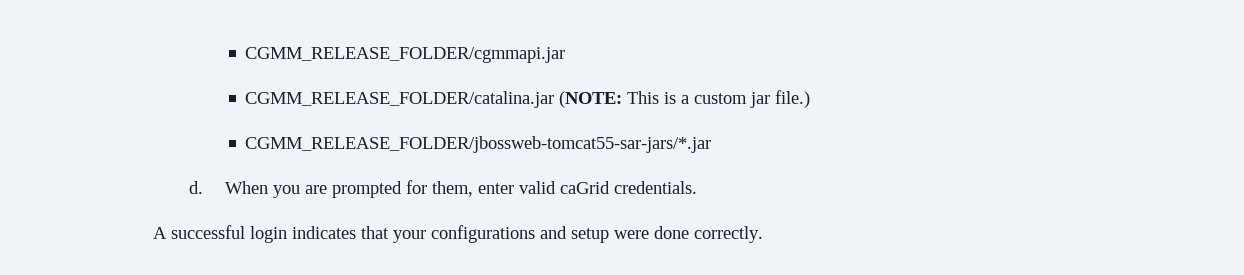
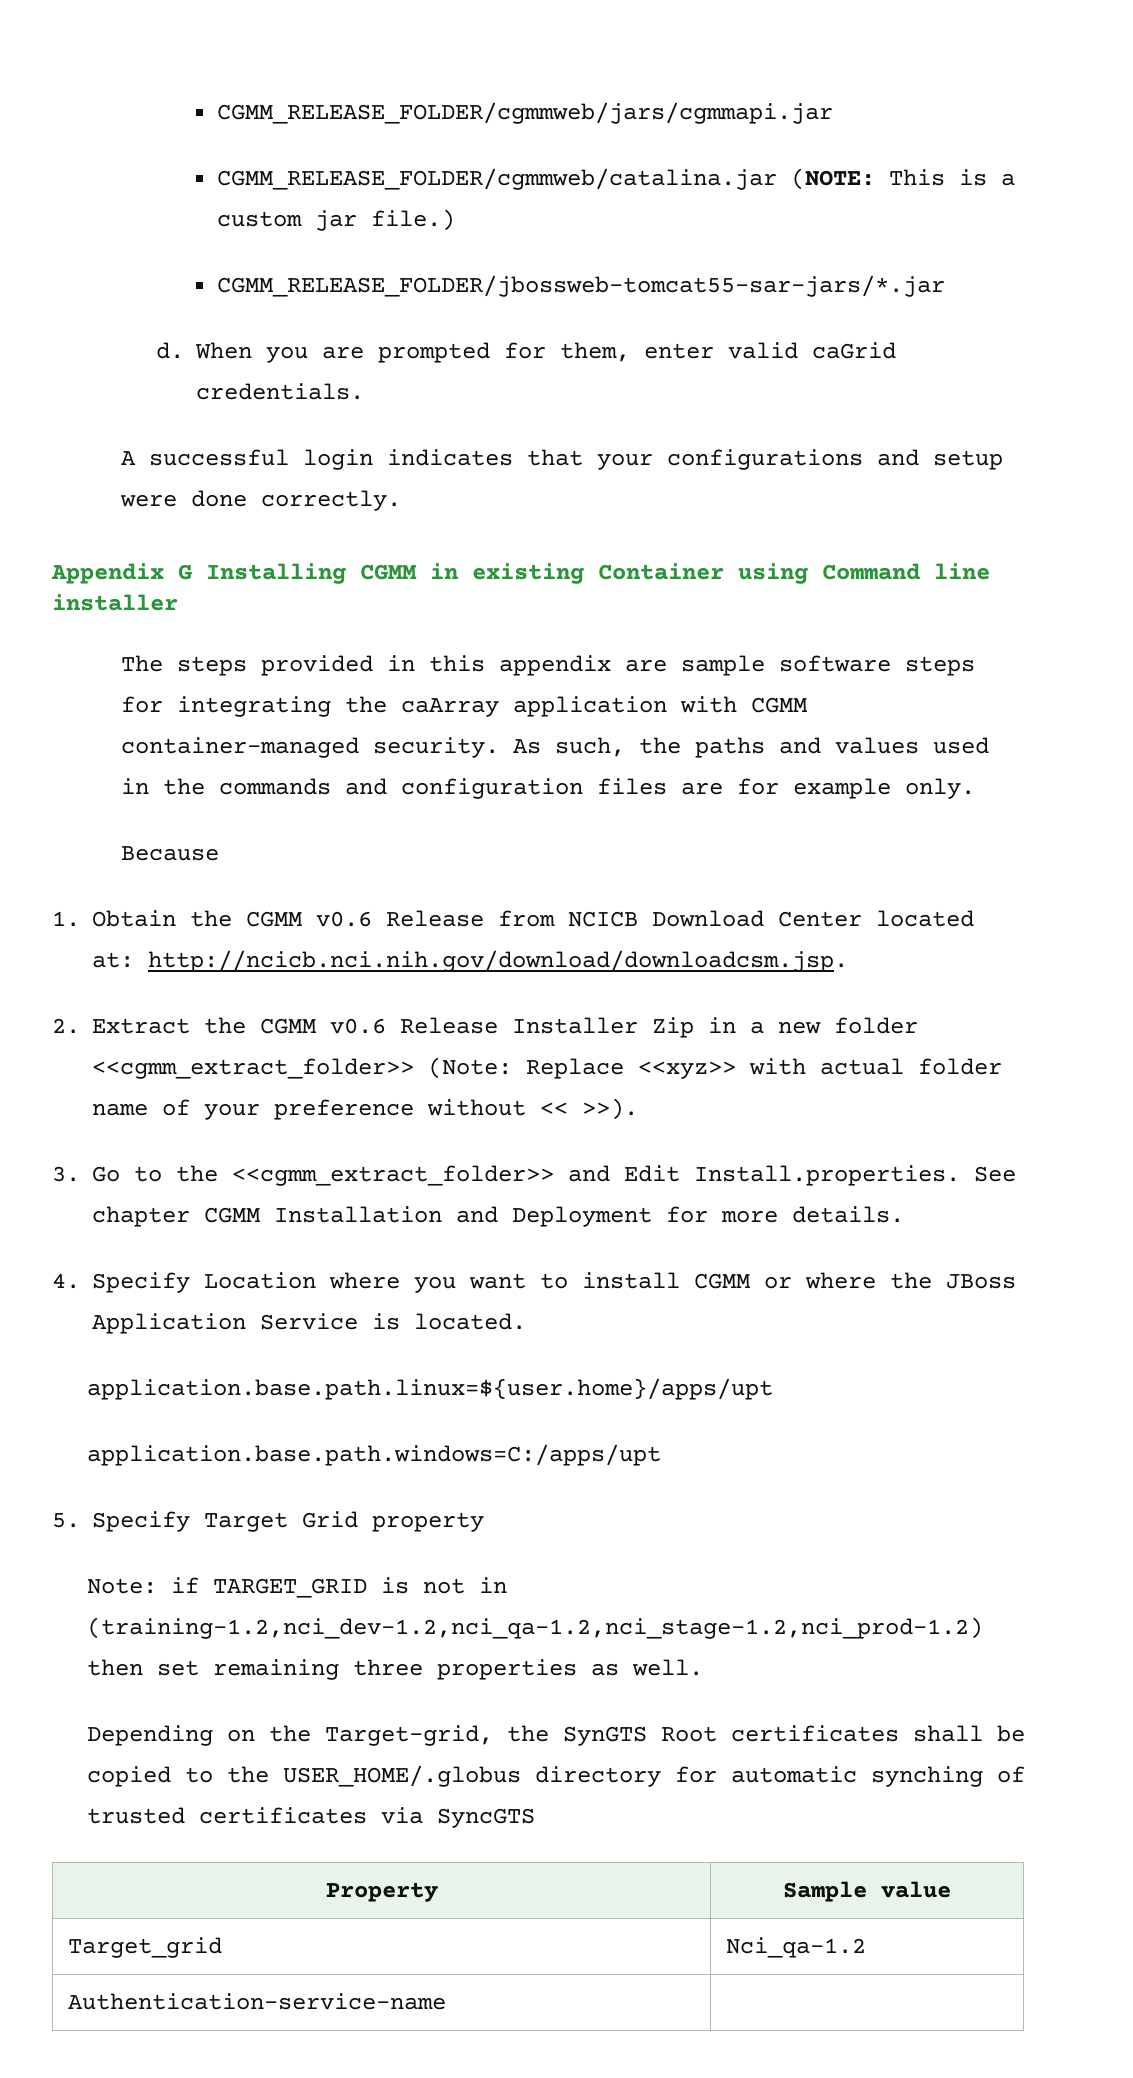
- CGMM_RELEASE_FOLDER/cgmmapi.jar
- CGMM_RELEASE_FOLDER/catalina.jar (NOTE: This is a custom jar file.)
+ CGMM_RELEASE_FOLDER/cgmmweb/jars/cgmmapi.jar
+ CGMM_RELEASE_FOLDER/cgmmweb/catalina.jar (NOTE: This is a custom jar file.)
+ Appendix G Installing CGMM in existing Container using Command line installer
+ The steps provided in this appendix are sample software steps for integrating the caArray application with CGMM container-managed security. As such, the paths and values used in the commands and configuration files are for example only.
+ Because
+ 1. Obtain the CGMM v0.6 Release from NCICB Download Center located at: http://ncicb.nci.nih.gov/download/downloadcsm.jsp.
+ 2. Extract the CGMM v0.6 Release Installer Zip in a new folder <<cgmm_extract_folder>> (Note: Replace <<xyz>> with actual folder name of your preference without << >>).
+ 3. Go to the <<cgmm_extract_folder>> and Edit Install.properties. See chapter CGMM Installation and Deployment for more details.
+ 4. Specify Location where you want to install CGMM or where the JBoss Application Service is located.
+ application.base.path.linux=${user.home}/apps/upt
+ application.base.path.windows=C:/apps/upt
+ 5. Specify Target Grid property
+ Note: if TARGET_GRID is not in (training-1.2,nci_dev-1.2,nci_qa-1.2,nci_stage-1.2,nci_prod-1.2) then set remaining three properties as well.
+ Depending on the Target-grid, the SynGTS Root certificates shall be copied to the USER_HOME/.globus directory for automatic synching of trusted certificates via SyncGTS
+ Property | Sample value
+ Target_grid | Nci_qa-1.2
+ Authentication-service-name |

